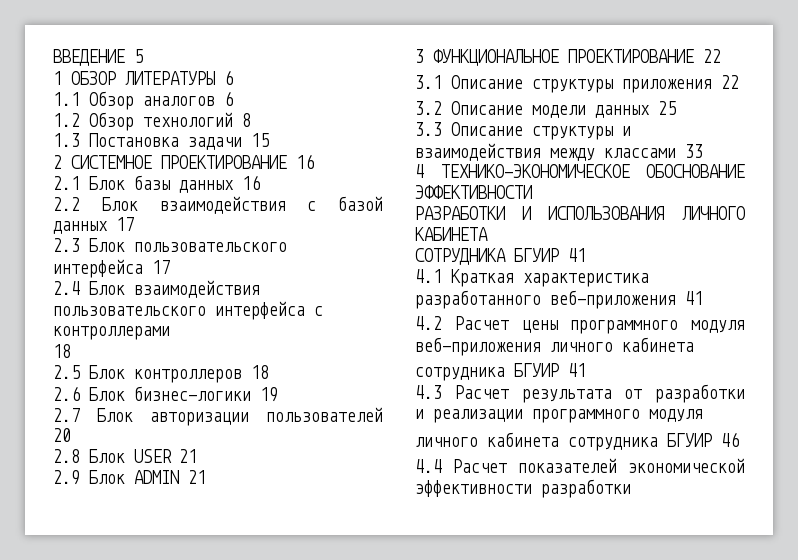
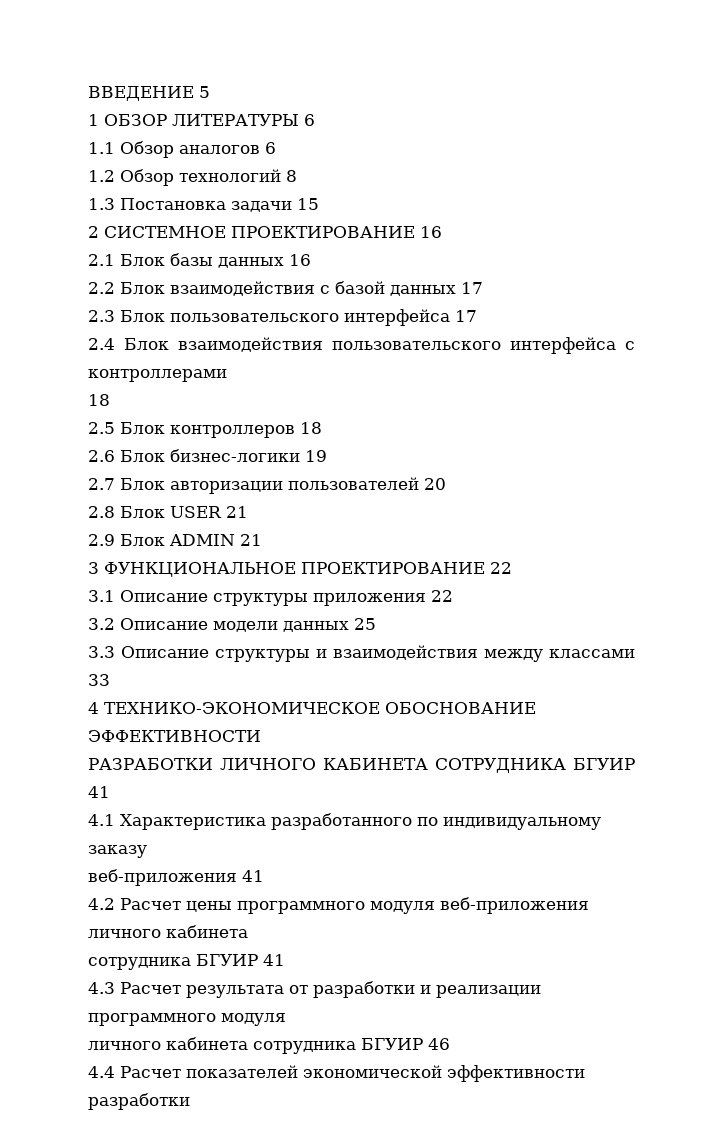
- РАЗРАБОТКИ И ИСПОЛЬЗОВАНИЯ ЛИЧНОГО КАБИНЕТА
- СОТРУДНИКА БГУИР 41
+ РАЗРАБОТКИ ЛИЧНОГО КАБИНЕТА СОТРУДНИКА БГУИР 41
- 4.1 Краткая характеристика разработанного веб-приложения 41
+ 4.1 Характеристика разработанного по индивидуальному заказу
+ веб-приложения 41

